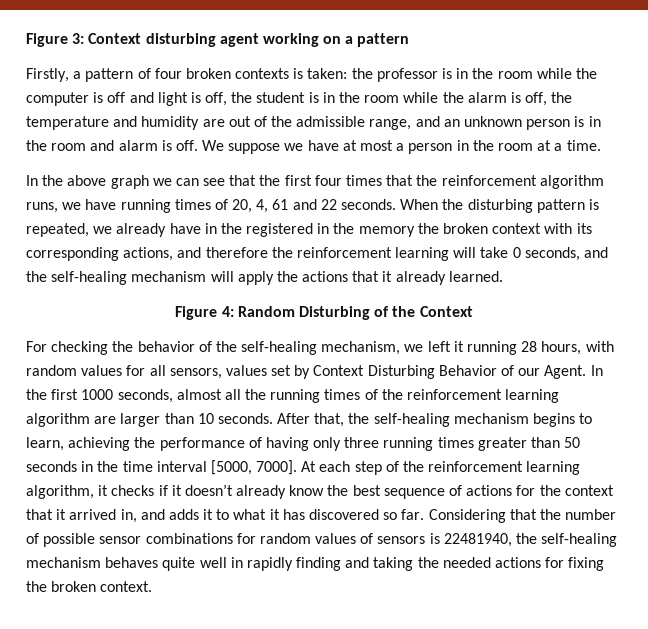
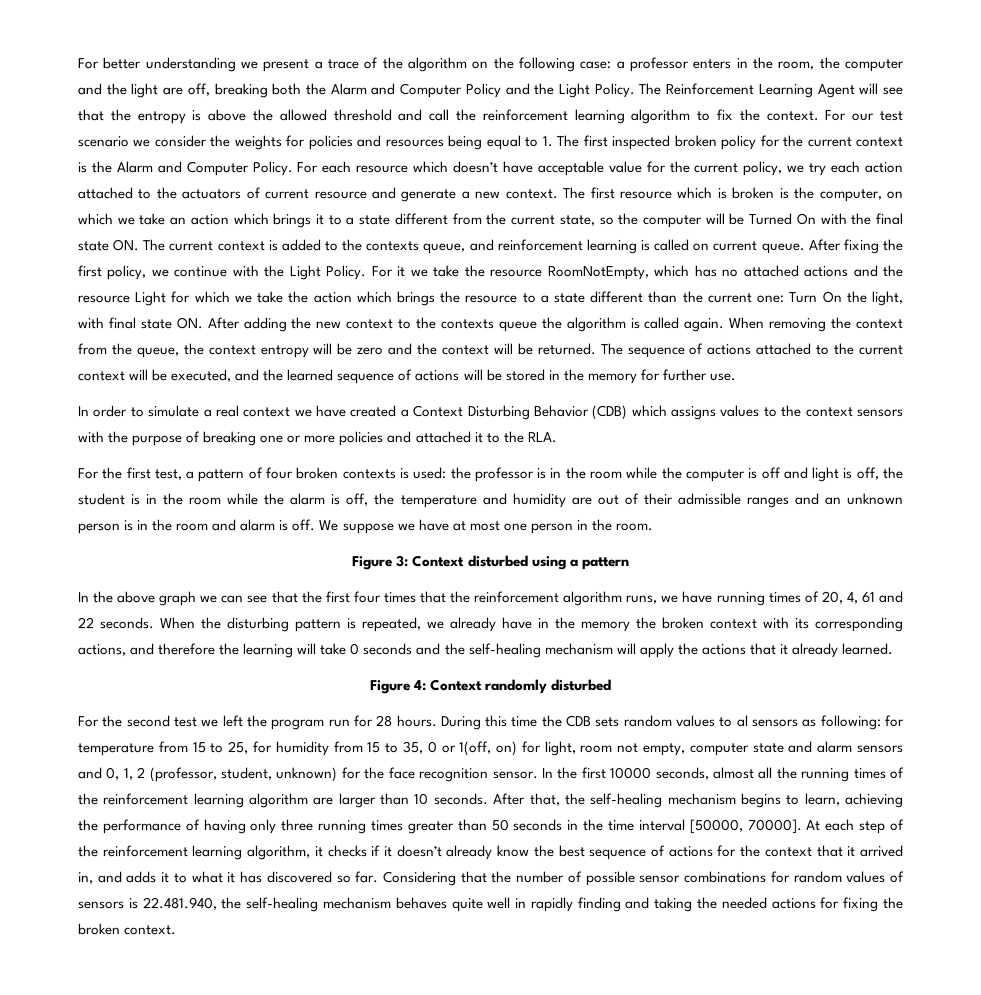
- Figure 3: Context disturbing agent working on a pattern
- Firstly, a pattern of four broken contexts is taken: the professor is in the room while the computer is off and light is off, the student is in the room while the alarm is off, the temperature and humidity are out of the admissible range, and an unknown person is in the room and alarm is off.
+ For better understanding we present a trace of the algorithm on the following case: a professor enters in the room, the computer and the light are off, breaking both the Alarm and Computer Policy and the Light Policy. The Reinforcement Learning Agent will see that the entropy is above the allowed threshold and call the reinforcement learning algorithm to fix the context. For our test scenario we consider the weights for policies and resources being equal to 1. The first inspected broken policy for the current context is the Alarm and Computer Policy. For each resource which doesn’t have acceptable value for the current policy, we try each action attached to the actuators of current resource and generate a new context. The first resource which is broken is the computer, on which we take an action which brings it to a state different from the current state, so the computer will be Turned On with the final state ON. The current context is added to the contexts queue, and reinforcement learning is called on current queue. After fixing the first policy, we continue with the Light Policy. For it we take the resource RoomNotEmpty, which has no attached actions and the resource Light for which we take the action which brings the resource to a state different than the current one: Turn On the light, with final state ON. After adding the new context to the contexts queue the algorithm is called again. When removing the context from the queue, the context entropy will be zero and the context will be returned. The sequence of actions attached to the current context will be executed, and the learned sequence of actions will be stored in the memory for further use.
+ In order to simulate a real context we have created a Context Disturbing Behavior (CDB) which assigns values to the context sensors with the purpose of breaking one or more policies and attached it to the RLA.
+ For the first test, a pattern of four broken contexts is used: the professor is in the room while the computer is off and light is off, the student is in the room while the alarm is off, the temperature and humidity are out of their admissible ranges and an unknown person is in the room and alarm is off.
- We suppose we have at most a person in the room at a time.
+ We suppose we have at most one person in the room.
+ Figure 3: Context disturbed using a pattern
- When the disturbing pattern is repeated, we already have in the registered in the memory the broken context with its corresponding actions, and therefore the reinforcement learning will take 0 seconds, and the self-healing mechanism will apply the actions that it already learned.
+ When the disturbing pattern is repeated, we already have in the memory the broken context with its corresponding actions, and therefore the learning will take 0 seconds and the self-healing mechanism will apply the actions that it already learned.
- Figure 4: Random Disturbing of the Context
- For checking the behavior of the self-healing mechanism, we left it running 28 hours, with random values for all sensors, values set by Context Disturbing Behavior of our Agent.
+ Figure 4: Context randomly disturbed
+ For the second test we left the program run for 28 hours. During this time the CDB sets random values to al sensors as following: for temperature from 15 to 25, for humidity from 15 to 35, 0 or 1(off, on) for light, room not empty, computer state and alarm sensors and 0, 1, 2 (professor, student, unknown) for the face recognition sensor.
- In the first 1000 seconds, almost all the running times of the reinforcement learning algorithm are larger than 10 seconds.
+ In the first 10000 seconds, almost all the running times of the reinforcement learning algorithm are larger than 10 seconds.
- After that, the self-healing mechanism begins to learn, achieving the performance of having only three running times greater than 50 seconds in the time interval [5000, 7000].
+ After that, the self-healing mechanism begins to learn, achieving the performance of having only three running times greater than 50 seconds in the time interval [50000, 70000].
- Considering that the number of possible sensor combinations for random values of sensors is 22481940, the self-healing mechanism behaves quite well in rapidly finding and taking the needed actions for fixing the broken context.
+ Considering that the number of possible sensor combinations for random values of sensors is 22.481.940, the self-healing mechanism behaves quite well in rapidly finding and taking the needed actions for fixing the broken context.

